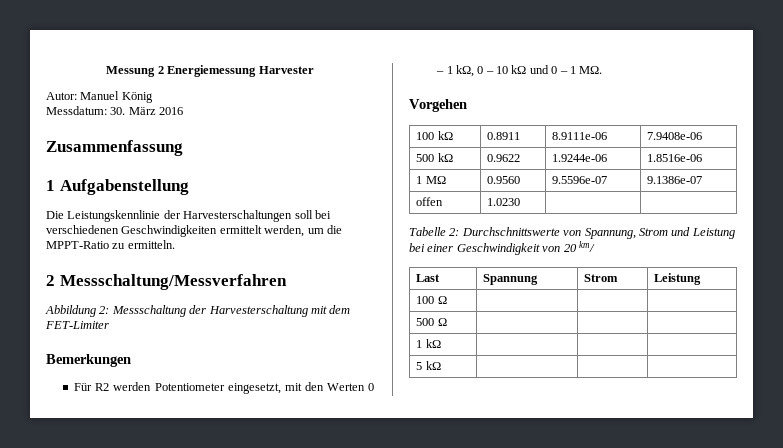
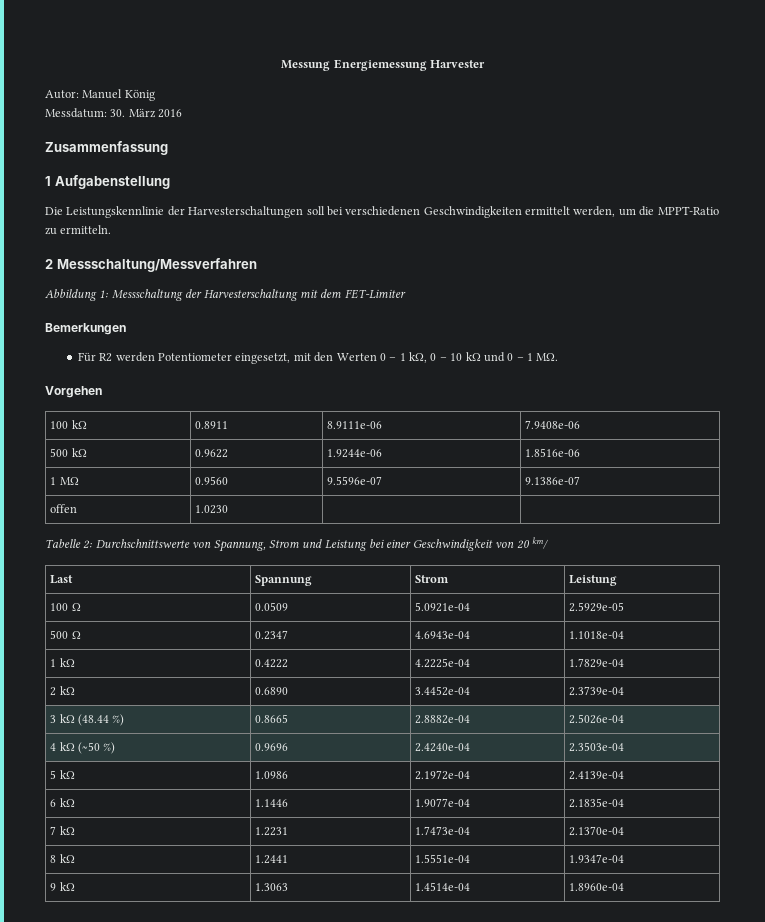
- Messung 2 Energiemessung Harvester
+ Messung Energiemessung Harvester
- Abbildung 2: Messschaltung der Harvesterschaltung mit dem FET-Limiter
+ Abbildung 1: Messschaltung der Harvesterschaltung mit dem FET-Limiter
- 100 Ω | | |
+ 100 Ω | 0.0509 | 5.0921e-04 | 2.5929e-05
- 500 Ω | | |
+ 500 Ω | 0.2347 | 4.6943e-04 | 1.1018e-04
- 1 kΩ | | |
- 5 kΩ | | |
+ 1 kΩ | 0.4222 | 4.2225e-04 | 1.7829e-04
+ 2 kΩ | 0.6890 | 3.4452e-04 | 2.3739e-04
+ 3 kΩ (48.44 %) | 0.8665 | 2.8882e-04 | 2.5026e-04
+ 4 kΩ (~50 %) | 0.9696 | 2.4240e-04 | 2.3503e-04
+ 5 kΩ | 1.0986 | 2.1972e-04 | 2.4139e-04
+ 6 kΩ | 1.1446 | 1.9077e-04 | 2.1835e-04
+ 7 kΩ | 1.2231 | 1.7473e-04 | 2.1370e-04
+ 8 kΩ | 1.2441 | 1.5551e-04 | 1.9347e-04
+ 9 kΩ | 1.3063 | 1.4514e-04 | 1.8960e-04

